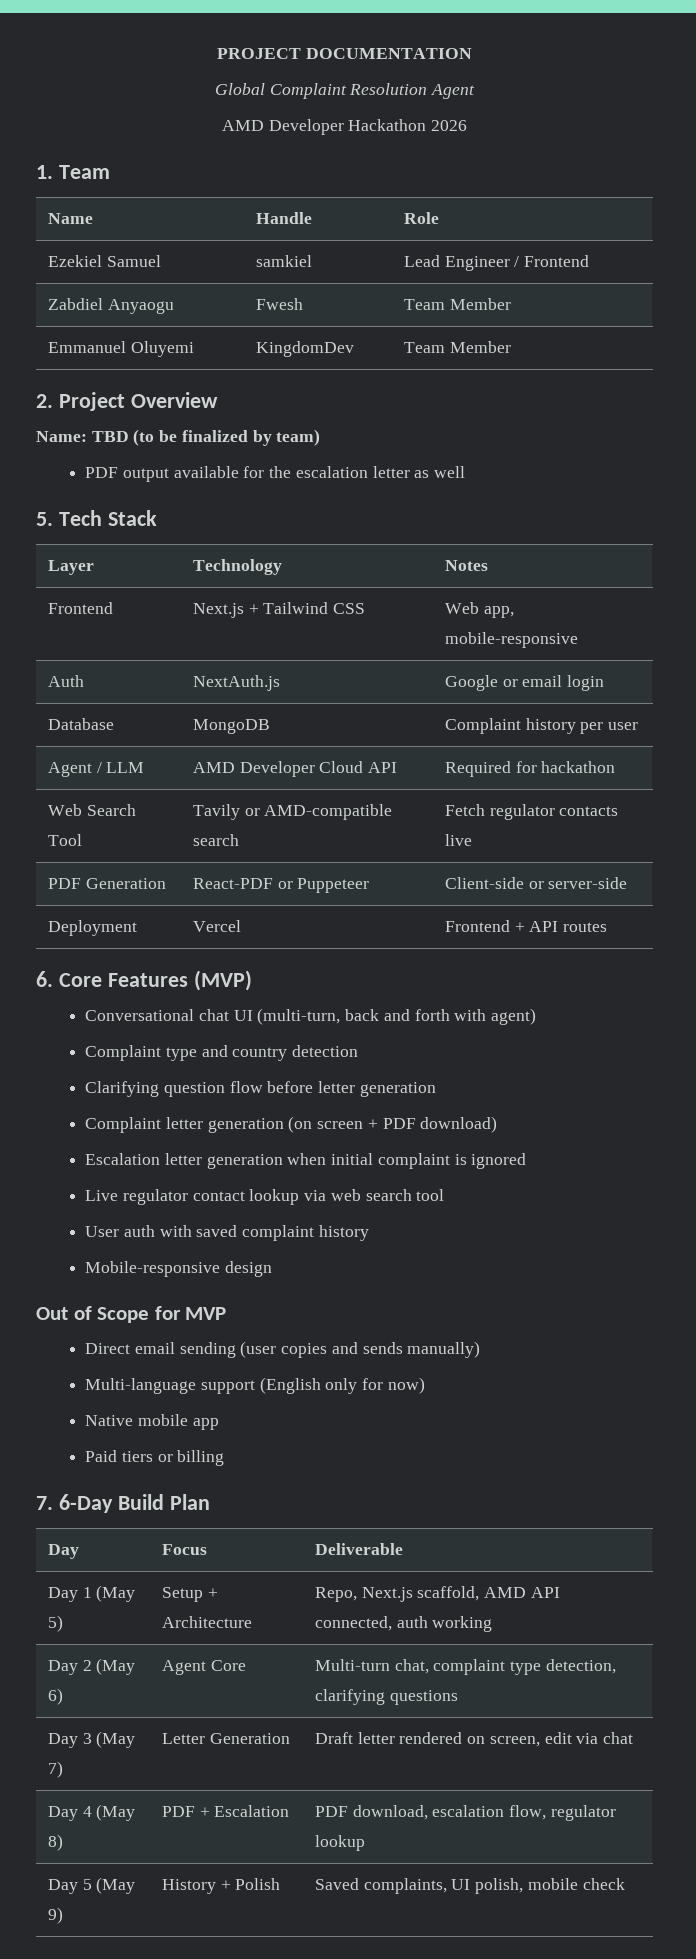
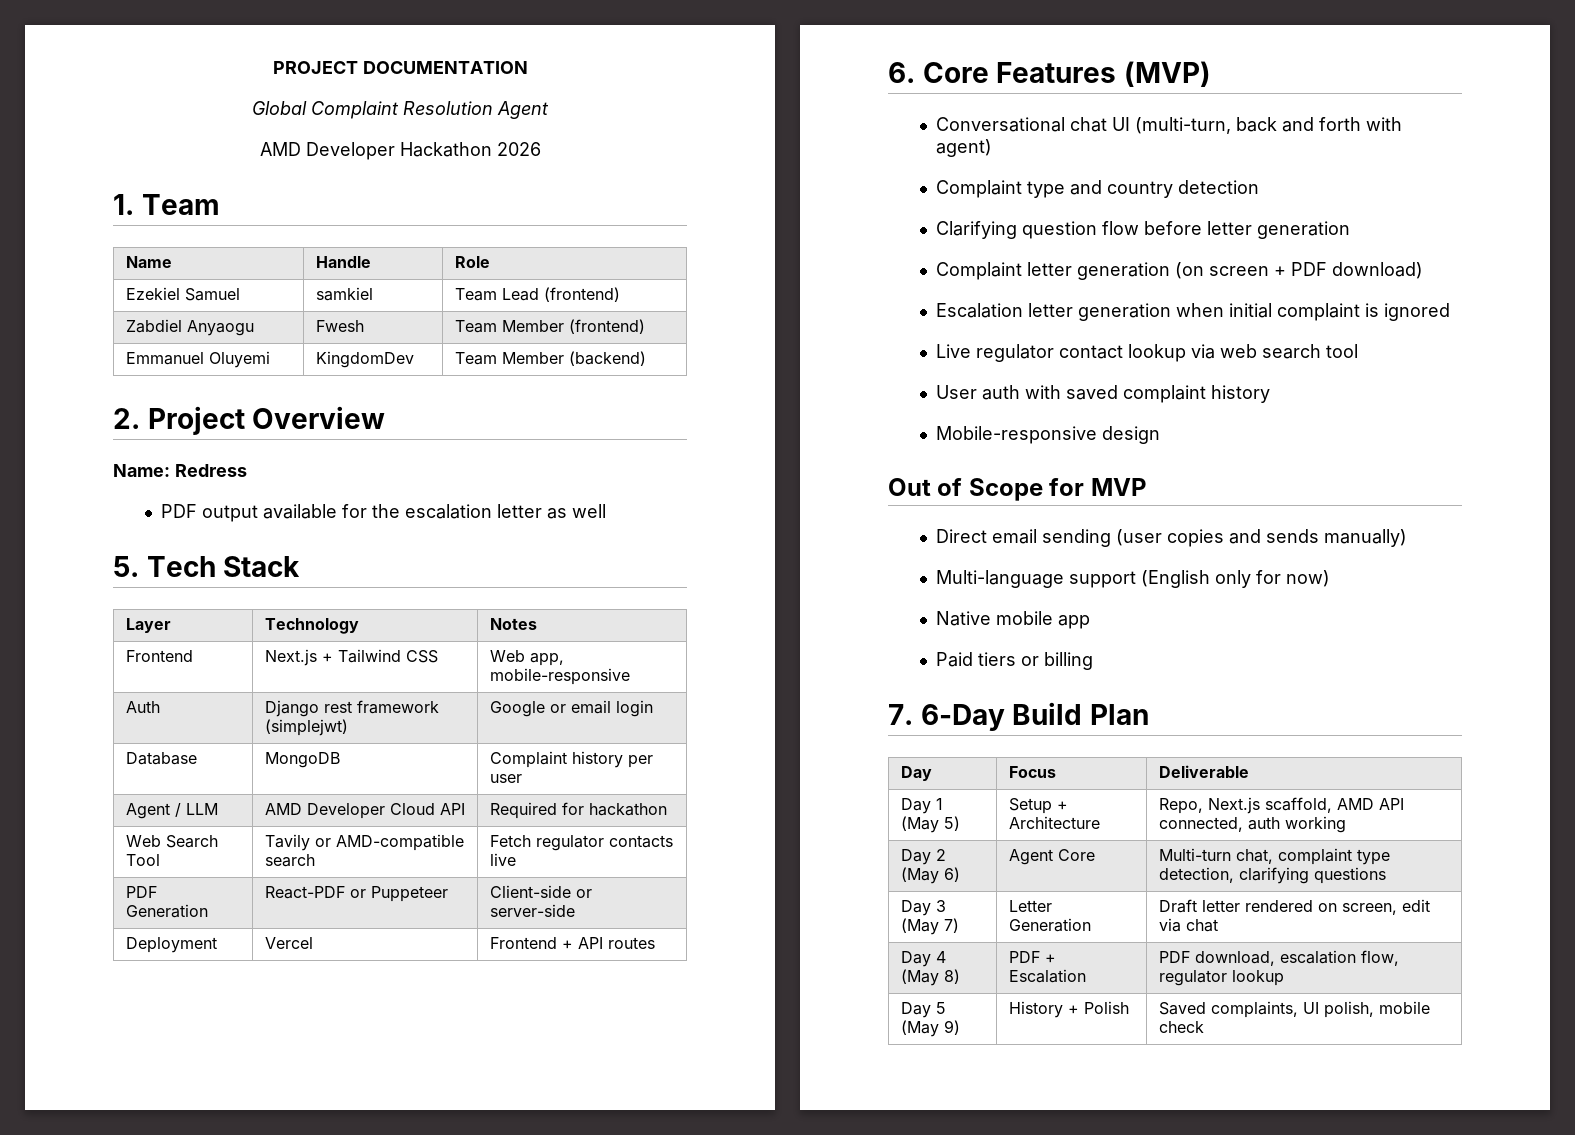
- Ezekiel Samuel | samkiel | Lead Engineer / Frontend
+ Ezekiel Samuel | samkiel | Team Lead (frontend)
- Zabdiel Anyaogu | Fwesh | Team Member
+ Zabdiel Anyaogu | Fwesh | Team Member (frontend)
- Emmanuel Oluyemi | KingdomDev | Team Member
+ Emmanuel Oluyemi | KingdomDev | Team Member (backend)
- Name: TBD (to be finalized by team)
+ Name: Redress
- Auth | NextAuth.js | Google or email login
+ Auth | Django rest framework (simplejwt) | Google or email login

